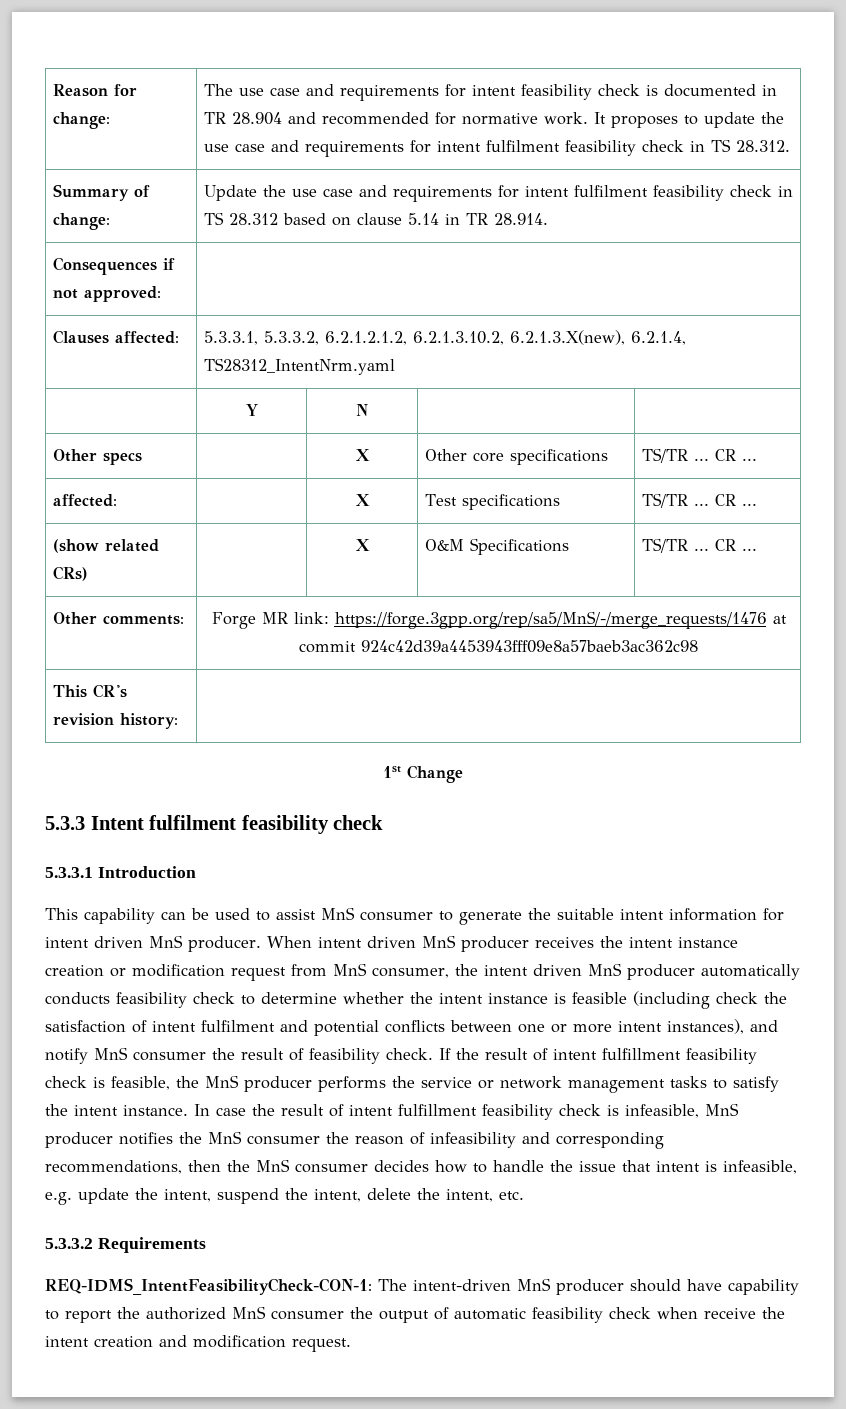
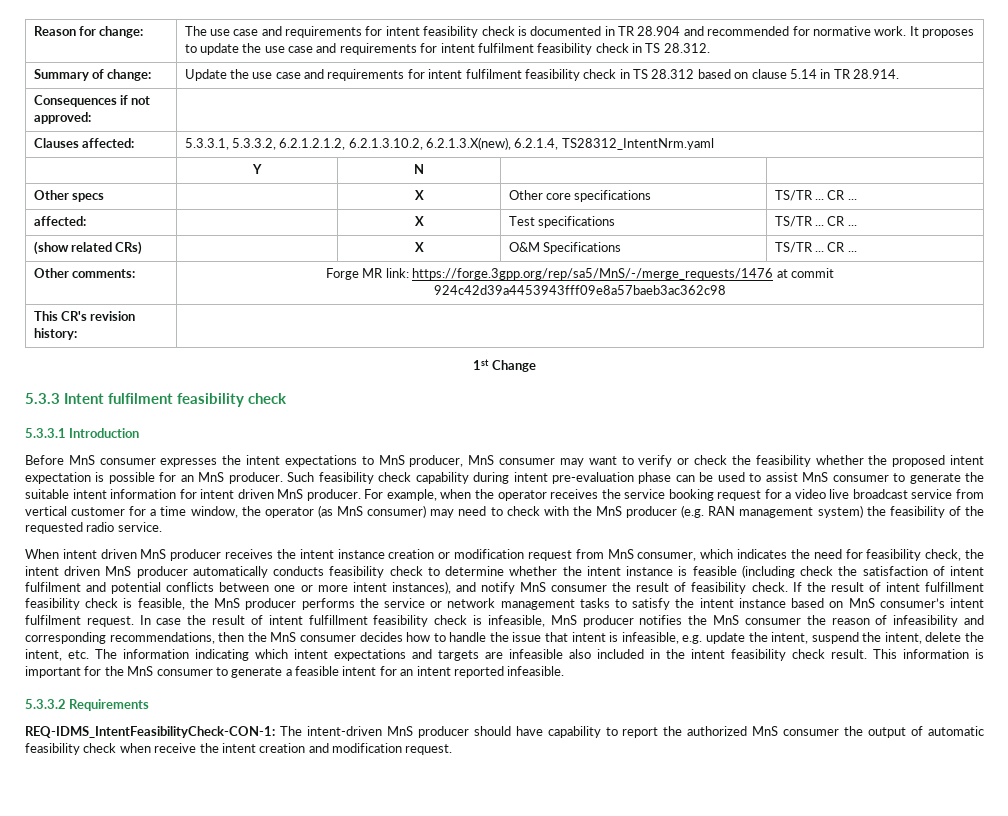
- This capability can be used to assist MnS consumer to generate the suitable intent information for intent driven MnS producer. When intent driven MnS producer receives the intent instance creation or modification request from MnS consumer, the intent driven MnS producer automatically conducts feasibility check to determine whether the intent instance is feasible (including check the satisfaction of intent fulfilment and potential conflicts between one or more intent instances), and notify MnS consumer the result of feasibility check.
+ Before MnS consumer expresses the intent expectations to MnS producer, MnS consumer may want to verify or check the feasibility whether the proposed intent expectation is possible for an MnS producer. Such feasibility check capability during intent pre-evaluation phase can be used to assist MnS consumer to generate the suitable intent information for intent driven MnS producer. For example, when the operator receives the service booking request for a video live broadcast service from vertical customer for a time window, the operator (as MnS consumer) may need to check with the MnS producer (e.g. RAN management system) the feasibility of the requested radio service.
+ When intent driven MnS producer receives the intent instance creation or modification request from MnS consumer, which indicates the need for feasibility check, the intent driven MnS producer automatically conducts feasibility check to determine whether the intent instance is feasible (including check the satisfaction of intent fulfilment and potential conflicts between one or more intent instances), and notify MnS consumer the result of feasibility check.
- If the result of intent fulfillment feasibility check is feasible, the MnS producer performs the service or network management tasks to satisfy the intent instance.
+ If the result of intent fulfillment feasibility check is feasible, the MnS producer performs the service or network management tasks to satisfy the intent instance based on MnS consumer’s intent fulfilment request.
- In case the result of intent fulfillment feasibility check is infeasible, MnS producer notifies the MnS consumer the reason of infeasibility and corresponding recommendations, then the MnS consumer decides how to handle the issue that intent is infeasible, e.g. update the intent, suspend the intent, delete the intent, etc.
+ In case the result of intent fulfillment feasibility check is infeasible, MnS producer notifies the MnS consumer the reason of infeasibility and corresponding recommendations, then the MnS consumer decides how to handle the issue that intent is infeasible, e.g. update the intent, suspend the intent, delete the intent, etc. The information indicating which intent expectations and targets are infeasible also included in the intent feasibility check result. This information is important for the MnS consumer to generate a feasible intent for an intent reported infeasible.

